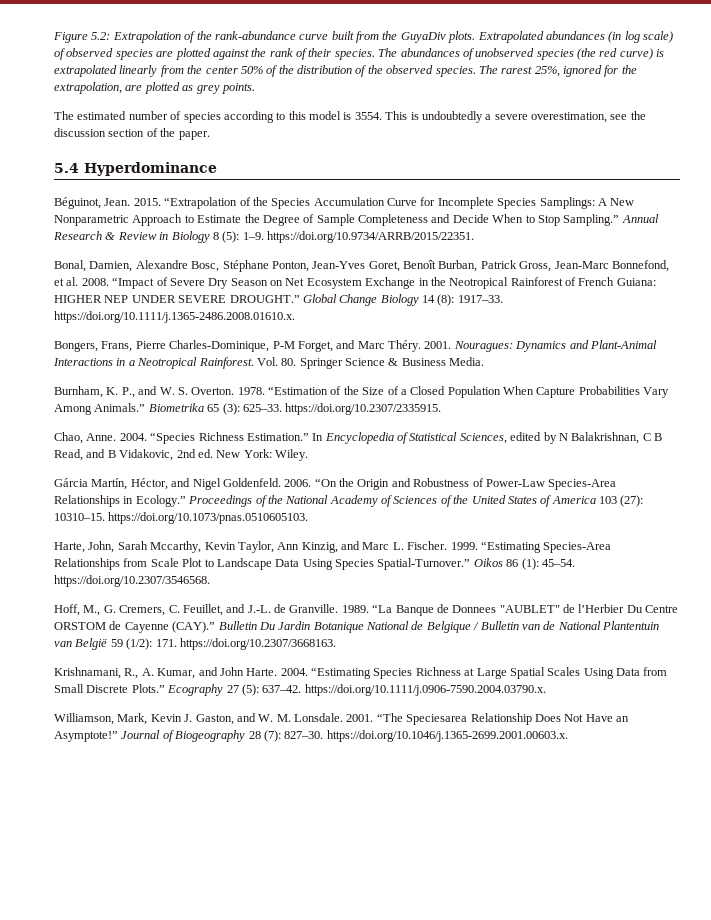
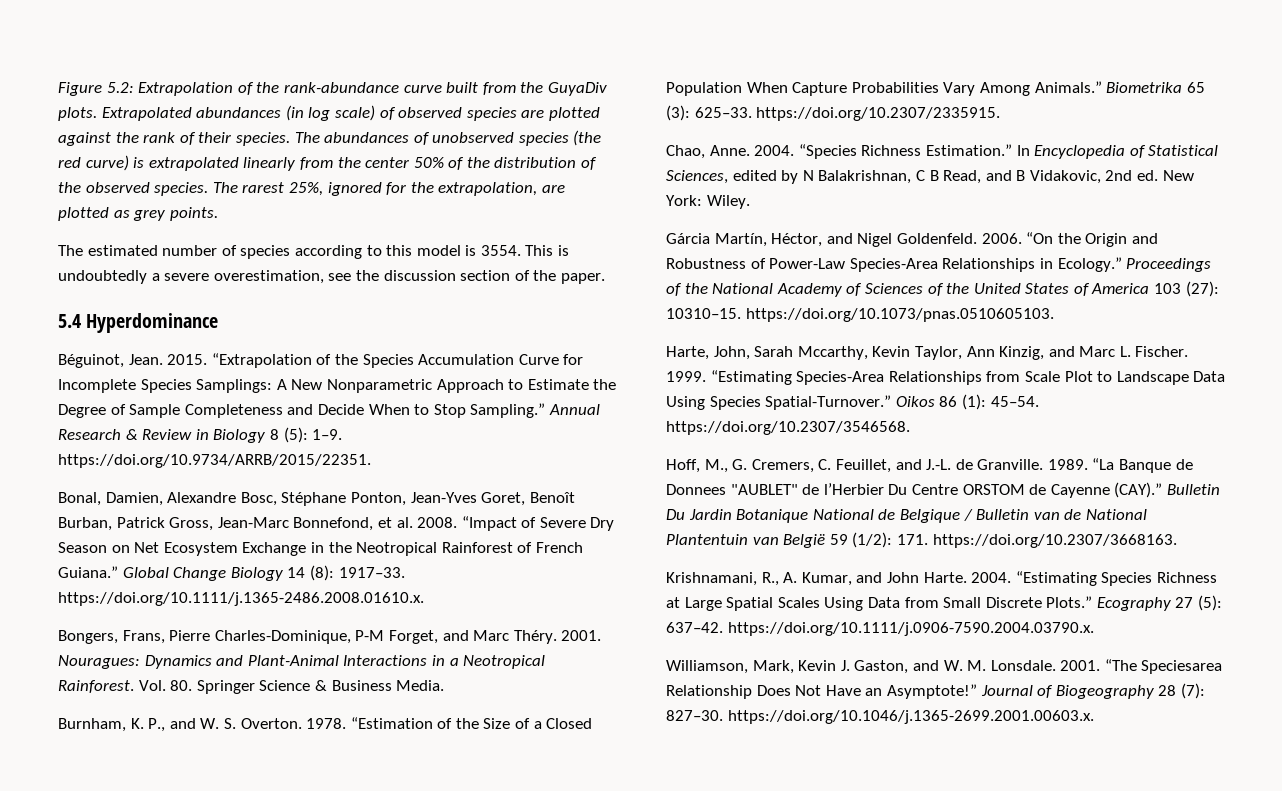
- “Impact of Severe Dry Season on Net Ecosystem Exchange in the Neotropical Rainforest of French Guiana: HIGHER NEP UNDER SEVERE DROUGHT.”
+ “Impact of Severe Dry Season on Net Ecosystem Exchange in the Neotropical Rainforest of French Guiana.”

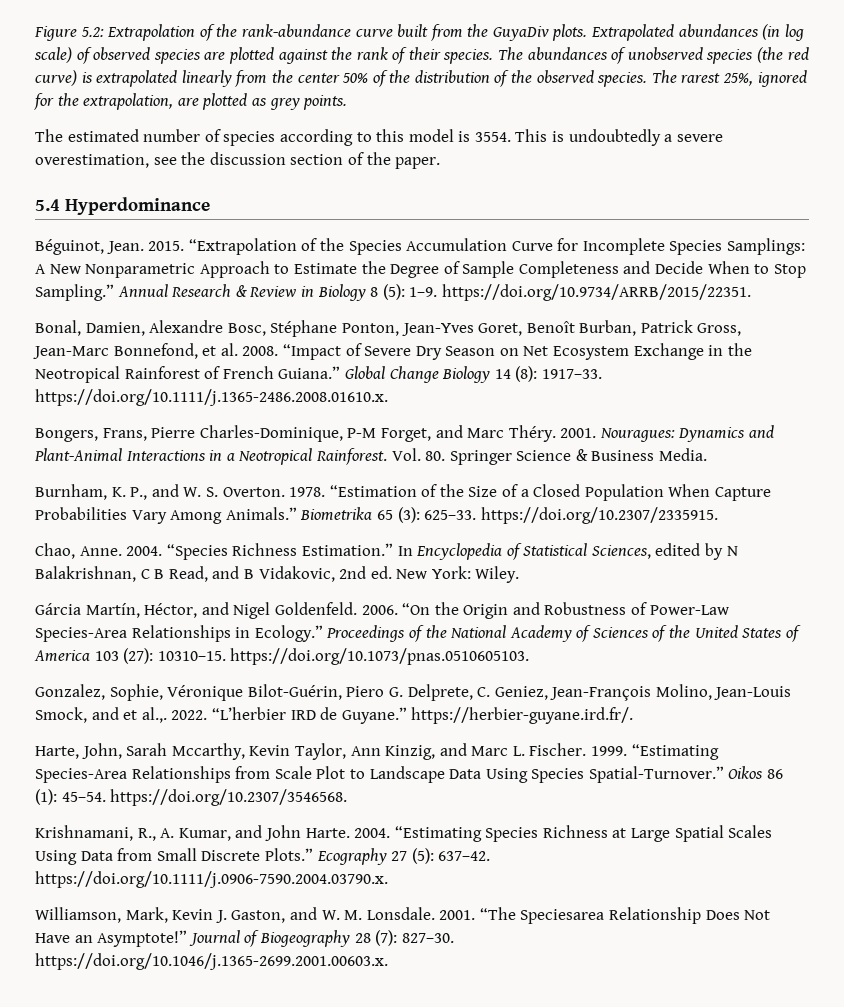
+ Gonzalez, Sophie, Véronique Bilot-Guérin, Piero G. Delprete, C. Geniez, Jean-François Molino, Jean-Louis Smock, and et al.,. 2022. “L’herbier IRD de Guyane.” https://herbier-guyane.ird.fr/.
- Hoff, M., G. Cremers, C. Feuillet, and J.-L. de Granville. 1989. “La Banque de Donnees "AUBLET" de l’Herbier Du Centre ORSTOM de Cayenne (CAY).” Bulletin Du Jardin Botanique National de Belgique / Bulletin van de National Plantentuin van België 59 (1/2): 171. https://doi.org/10.2307/3668163.

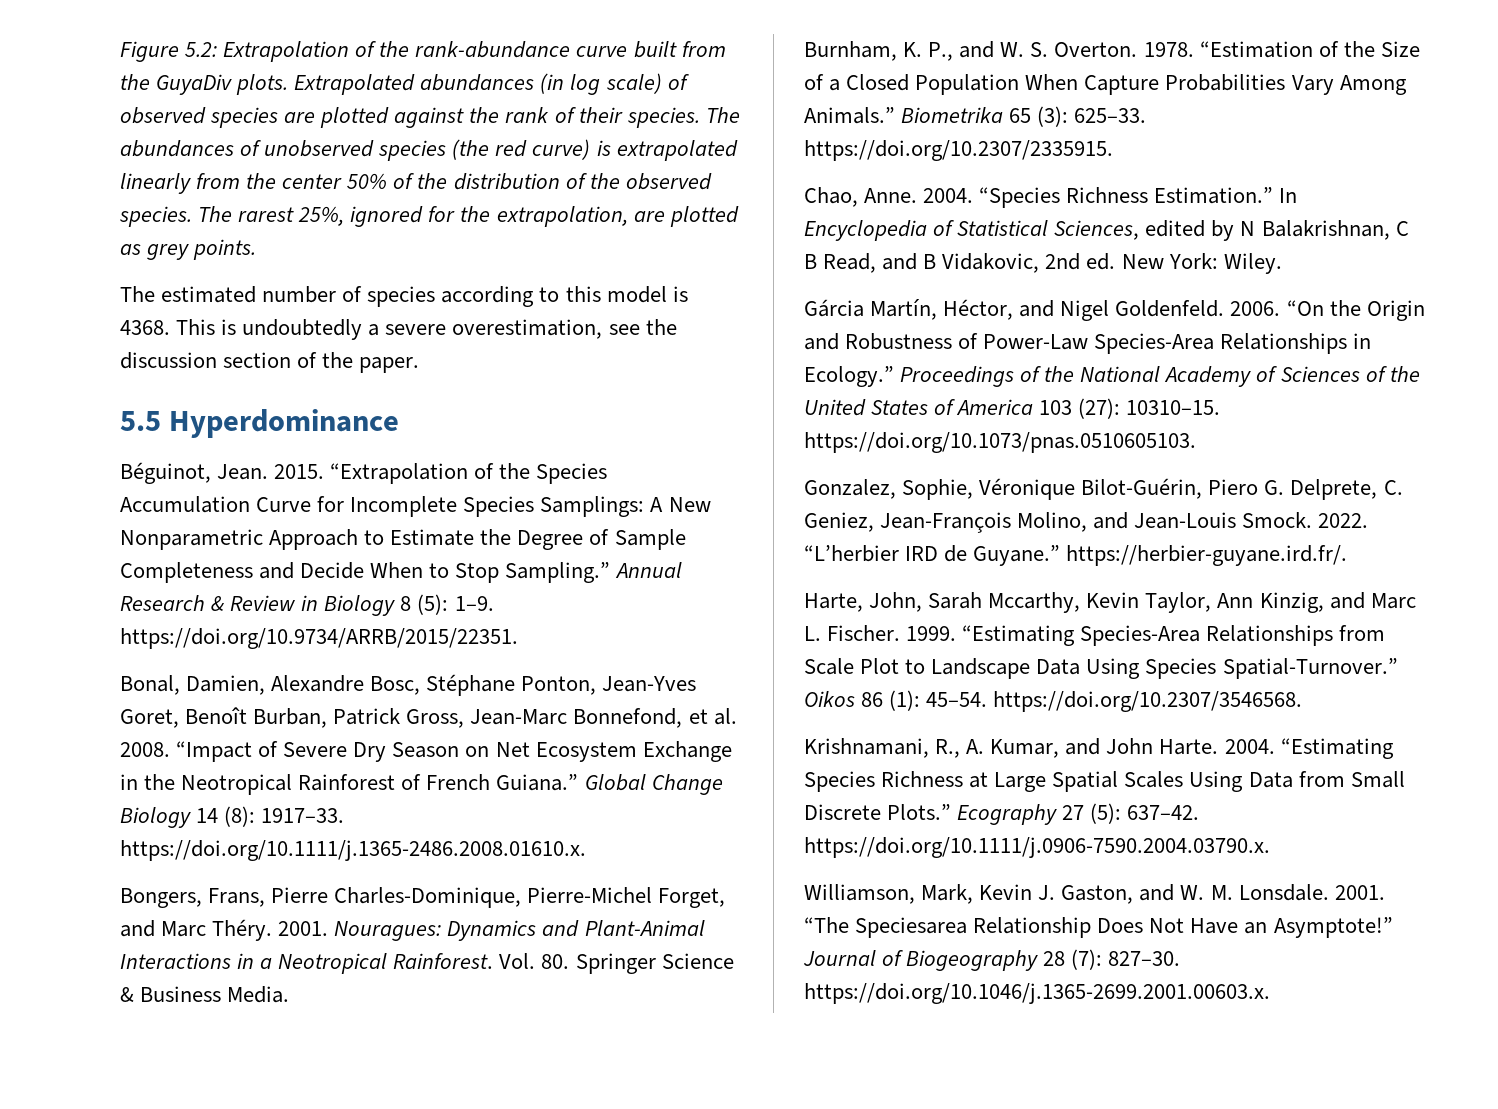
- The estimated number of species according to this model is 3554.
+ The estimated number of species according to this model is 4368.
- 5.4 Hyperdominance
+ 5.5 Hyperdominance
- Bongers, Frans, Pierre Charles-Dominique, P-M Forget, and Marc Théry.
+ Bongers, Frans, Pierre Charles-Dominique, Pierre-Michel Forget, and Marc Théry.
- Gonzalez, Sophie, Véronique Bilot-Guérin, Piero G. Delprete, C. Geniez, Jean-François Molino, Jean-Louis Smock, and et al.,. 2022.
+ Gonzalez, Sophie, Véronique Bilot-Guérin, Piero G. Delprete, C. Geniez, Jean-François Molino, and Jean-Louis Smock. 2022.

